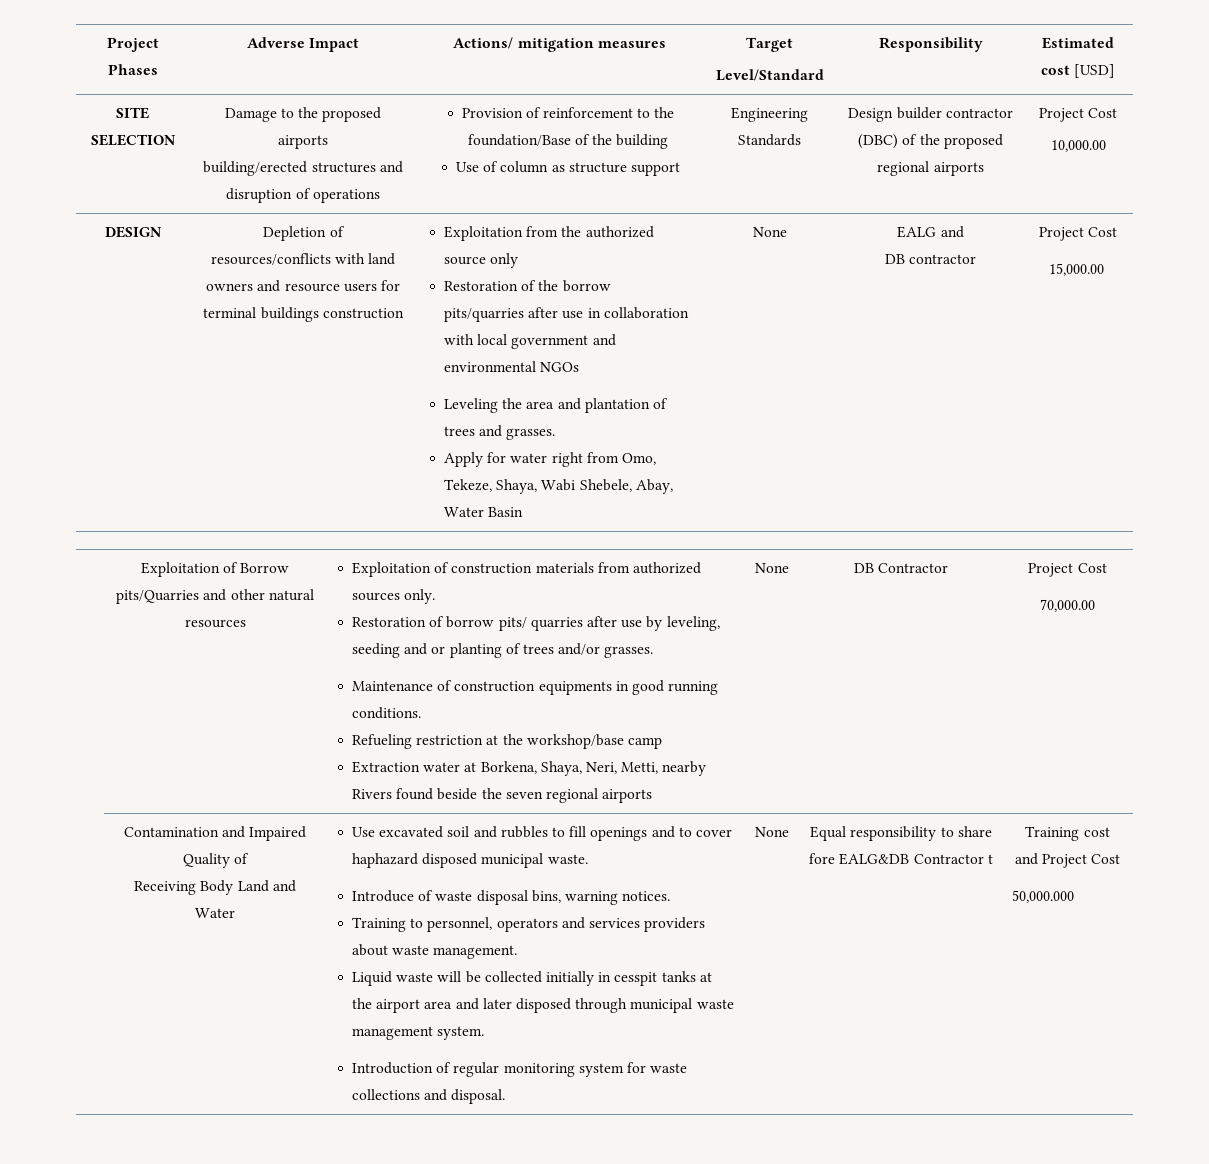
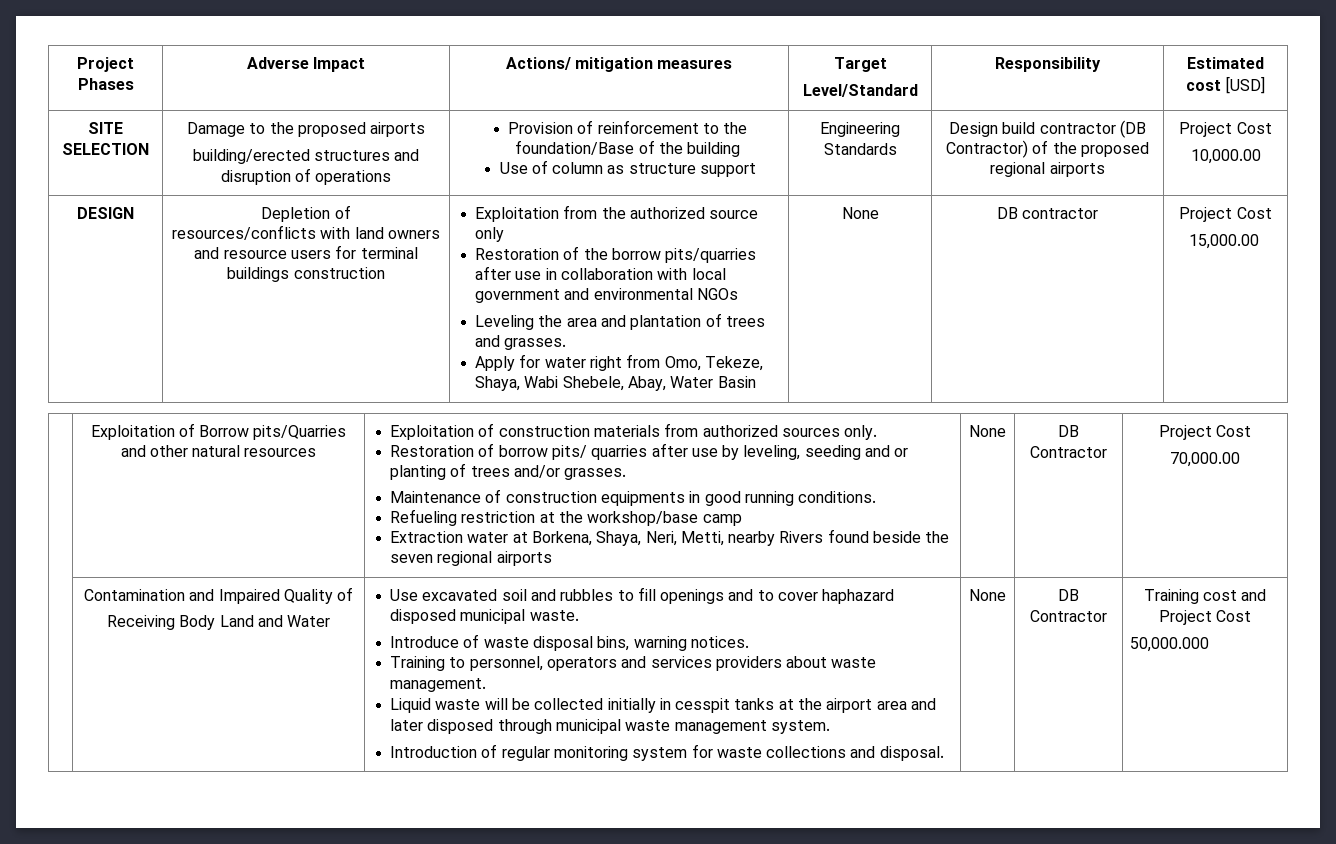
- Design builder contractor (DBC) of the proposed regional airports
+ Design build contractor (DB Contractor) of the proposed regional airports
- EALG and
- Introduction of regular monitoring system for waste collections and disposal. | None | Equal responsibility to share fore EALG&DB Contractor t
+ Introduction of regular monitoring system for waste collections and disposal. | None | DB Contractor

